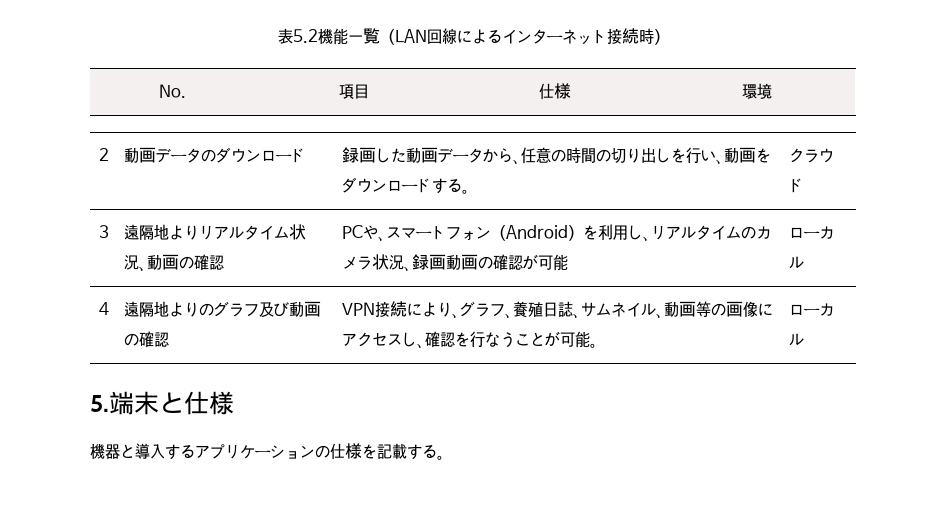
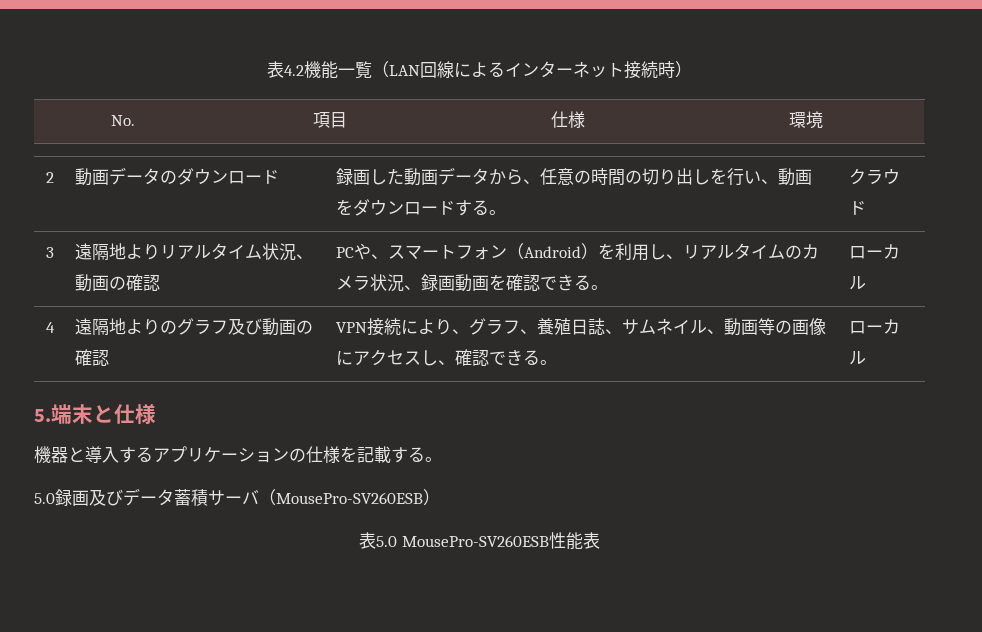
- 表5.2機能一覧（LAN回線によるインターネット接続時）
+ 表4.2機能一覧（LAN回線によるインターネット接続時）
- 3 | 遠隔地よりリアルタイム状況、動画の確認 | PCや、スマートフォン（Android）を利用し、リアルタイムのカメラ状況、録画動画の確認が可能 | ローカル
+ 3 | 遠隔地よりリアルタイム状況、動画の確認 | PCや、スマートフォン（Android）を利用し、リアルタイムのカメラ状況、録画動画を確認できる。 | ローカル
- 4 | 遠隔地よりのグラフ及び動画の確認 | VPN接続により、グラフ、養殖日誌、サムネイル、動画等の画像にアクセスし、確認を行なうことが可能。 | ローカル
+ 4 | 遠隔地よりのグラフ及び動画の確認 | VPN接続により、グラフ、養殖日誌、サムネイル、動画等の画像にアクセスし、確認できる。 | ローカル
+ 5.0録画及びデータ蓄積サーバ（MousePro-SV260ESB）
+ 表5.0 MousePro-SV260ESB性能表

